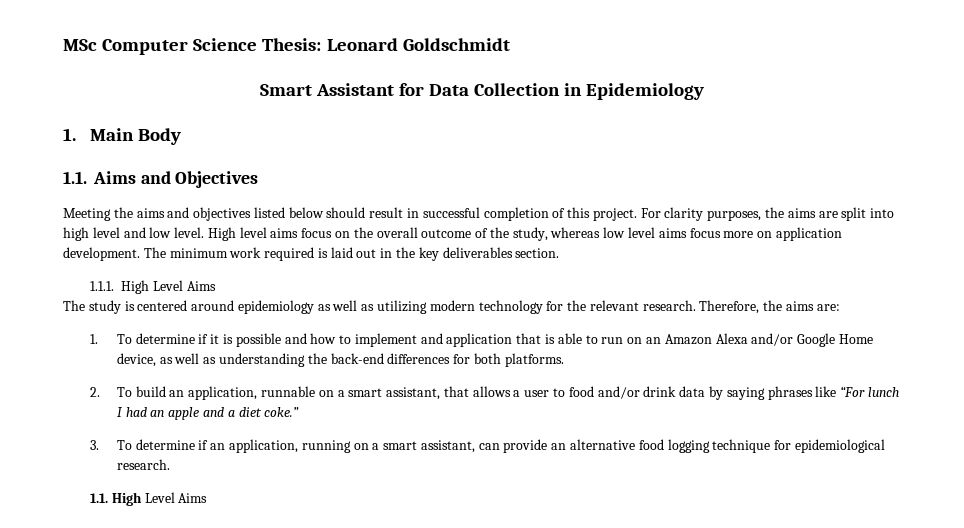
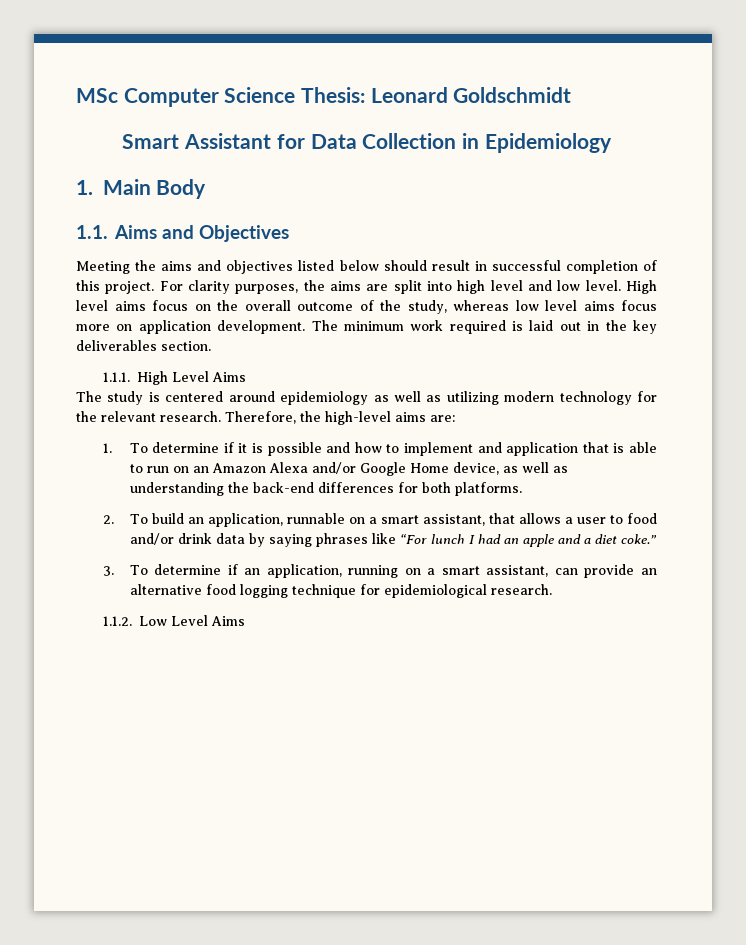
- Therefore, the aims are:
+ Therefore, the high-level aims are:
- 1.1. High Level Aims
+ 1.1.2. Low Level Aims

